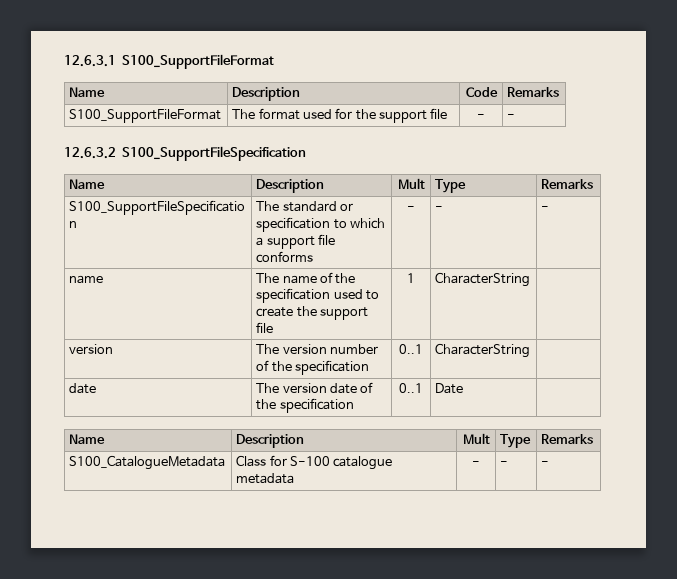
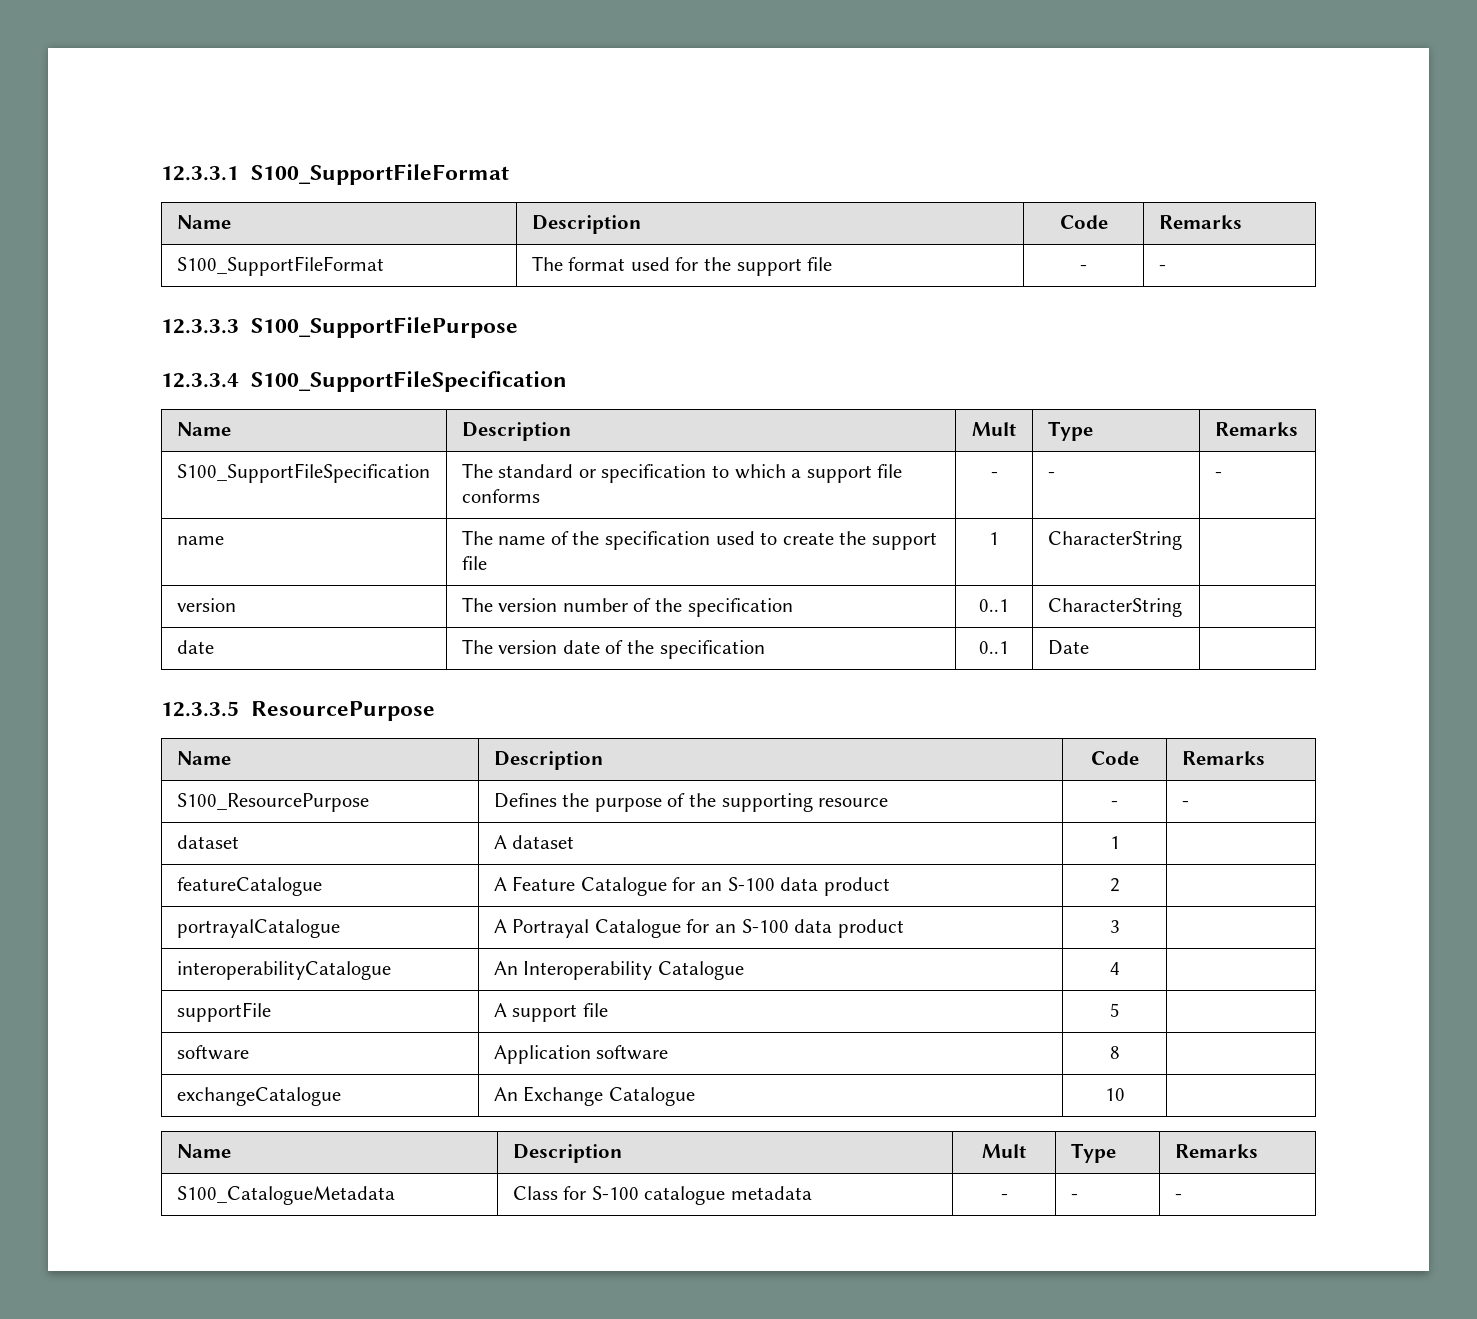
- 12.6.3.1 S100_SupportFileFormat
+ 12.3.3.1 S100_SupportFileFormat
- 12.6.3.2 S100_SupportFileSpecification
+ 12.3.3.3 S100_SupportFilePurpose
+ 12.3.3.4 S100_SupportFileSpecification
+ 12.3.3.5 ResourcePurpose
+ Name | Description | Code | Remarks
+ S100_ResourcePurpose | Defines the purpose of the supporting resource | - | -
+ dataset | A dataset | 1 |
+ featureCatalogue | A Feature Catalogue for an S-100 data product | 2 |
+ portrayalCatalogue | A Portrayal Catalogue for an S-100 data product | 3 |
+ interoperabilityCatalogue | An Interoperability Catalogue | 4 |
+ supportFile | A support file | 5 |
+ software | Application software | 8 |
+ exchangeCatalogue | An Exchange Catalogue | 10 |

